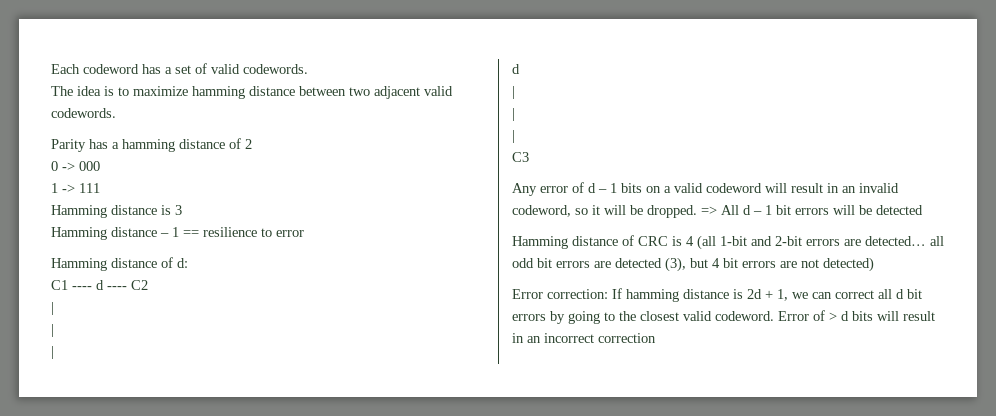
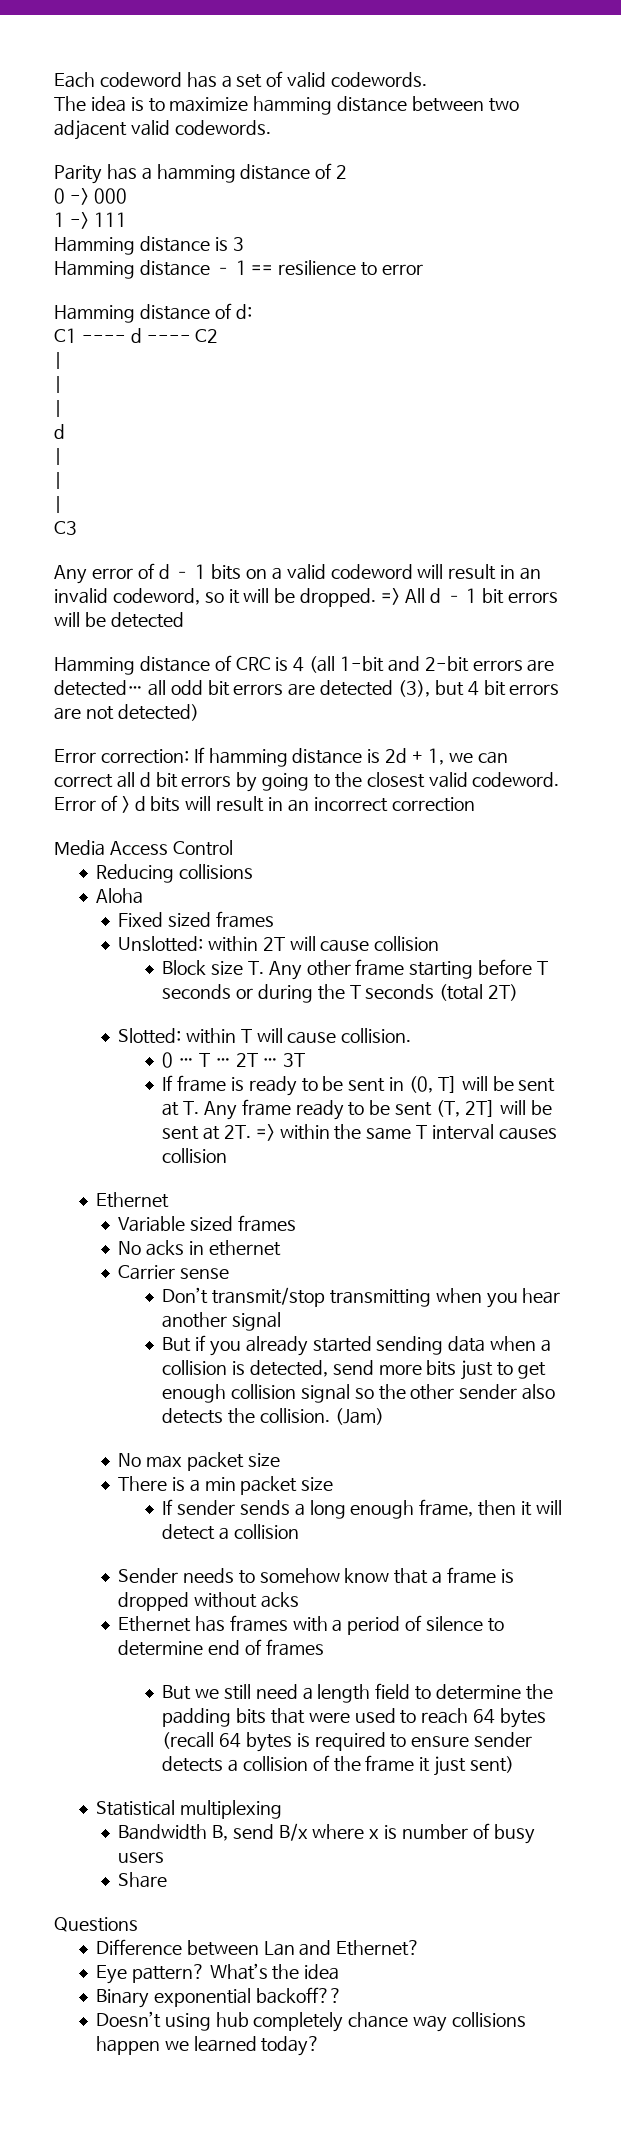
+ Media Access Control
+ Reducing collisions
+ Aloha
+ Fixed sized frames
+ Unslotted: within 2T will cause collision
+ Block size T. Any other frame starting before T seconds or during the T seconds (total 2T)
+ Slotted: within T will cause collision.
+ 0 … T … 2T … 3T
+ If frame is ready to be sent in (0, T] will be sent at T. Any frame ready to be sent (T, 2T] will be sent at 2T. => within the same T interval causes collision
+ Ethernet
+ Variable sized frames
+ No acks in ethernet
+ Carrier sense
+ Don’t transmit/stop transmitting when you hear another signal
+ But if you already started sending data when a collision is detected, send more bits just to get enough collision signal so the other sender also detects the collision. (Jam)
+ No max packet size
+ There is a min packet size
+ If sender sends a long enough frame, then it will detect a collision
+ Sender needs to somehow know that a frame is dropped without acks
+ Ethernet has frames with a period of silence to determine end of frames
+ But we still need a length field to determine the padding bits that were used to reach 64 bytes (recall 64 bytes is required to ensure sender detects a collision of the frame it just sent)
+ Statistical multiplexing
+ Bandwidth B, send B/x where x is number of busy users
+ Share
+ Questions
+ Difference between Lan and Ethernet?
+ Eye pattern? What’s the idea
+ Binary exponential backoff??
+ Doesn’t using hub completely chance way collisions happen we learned today?

